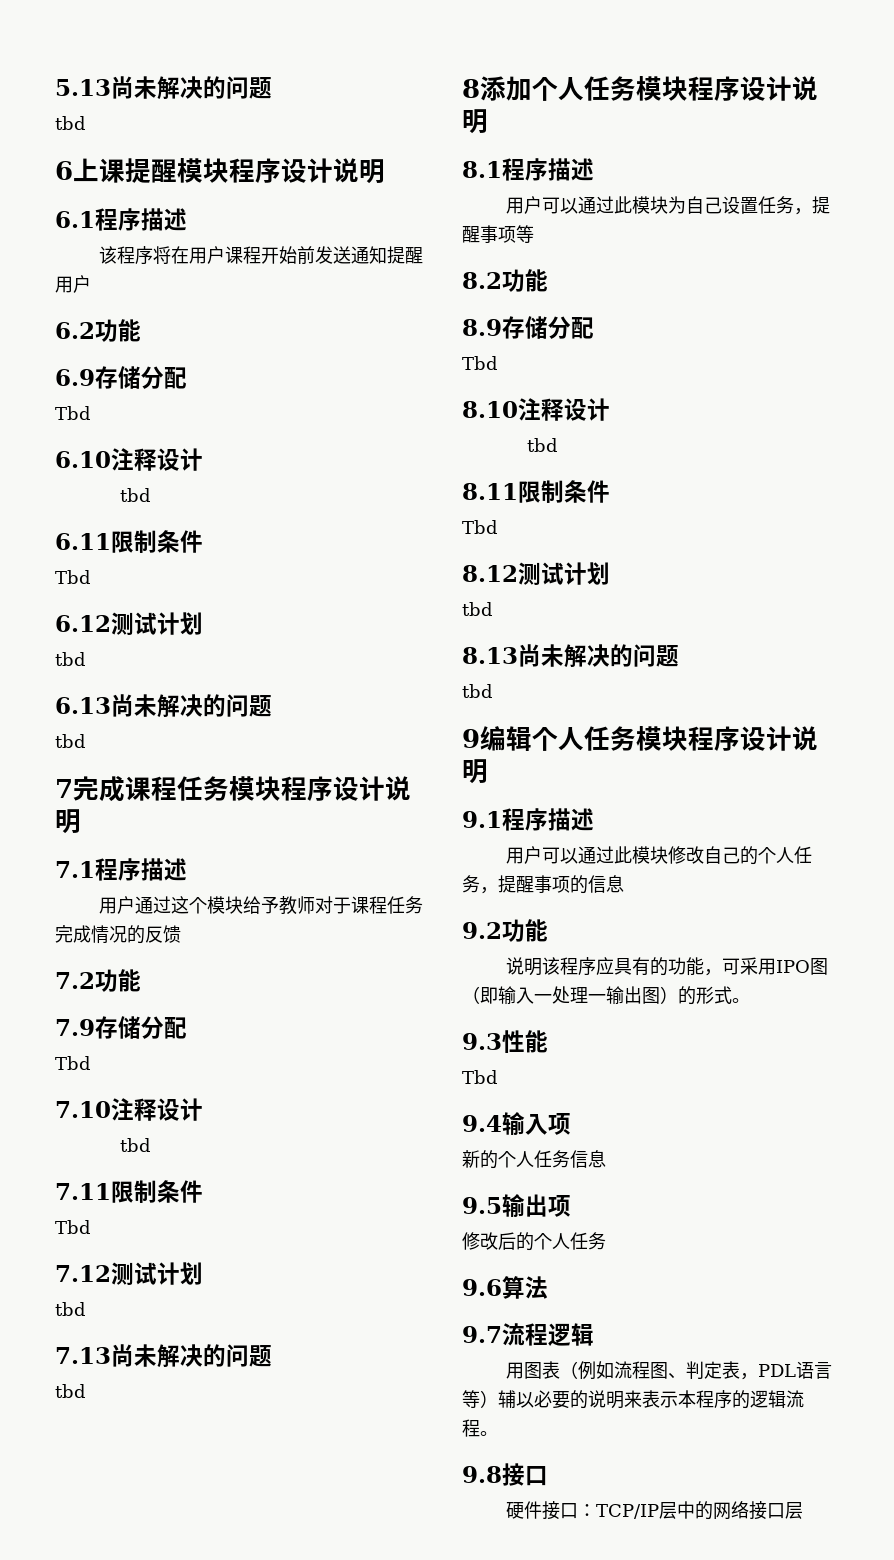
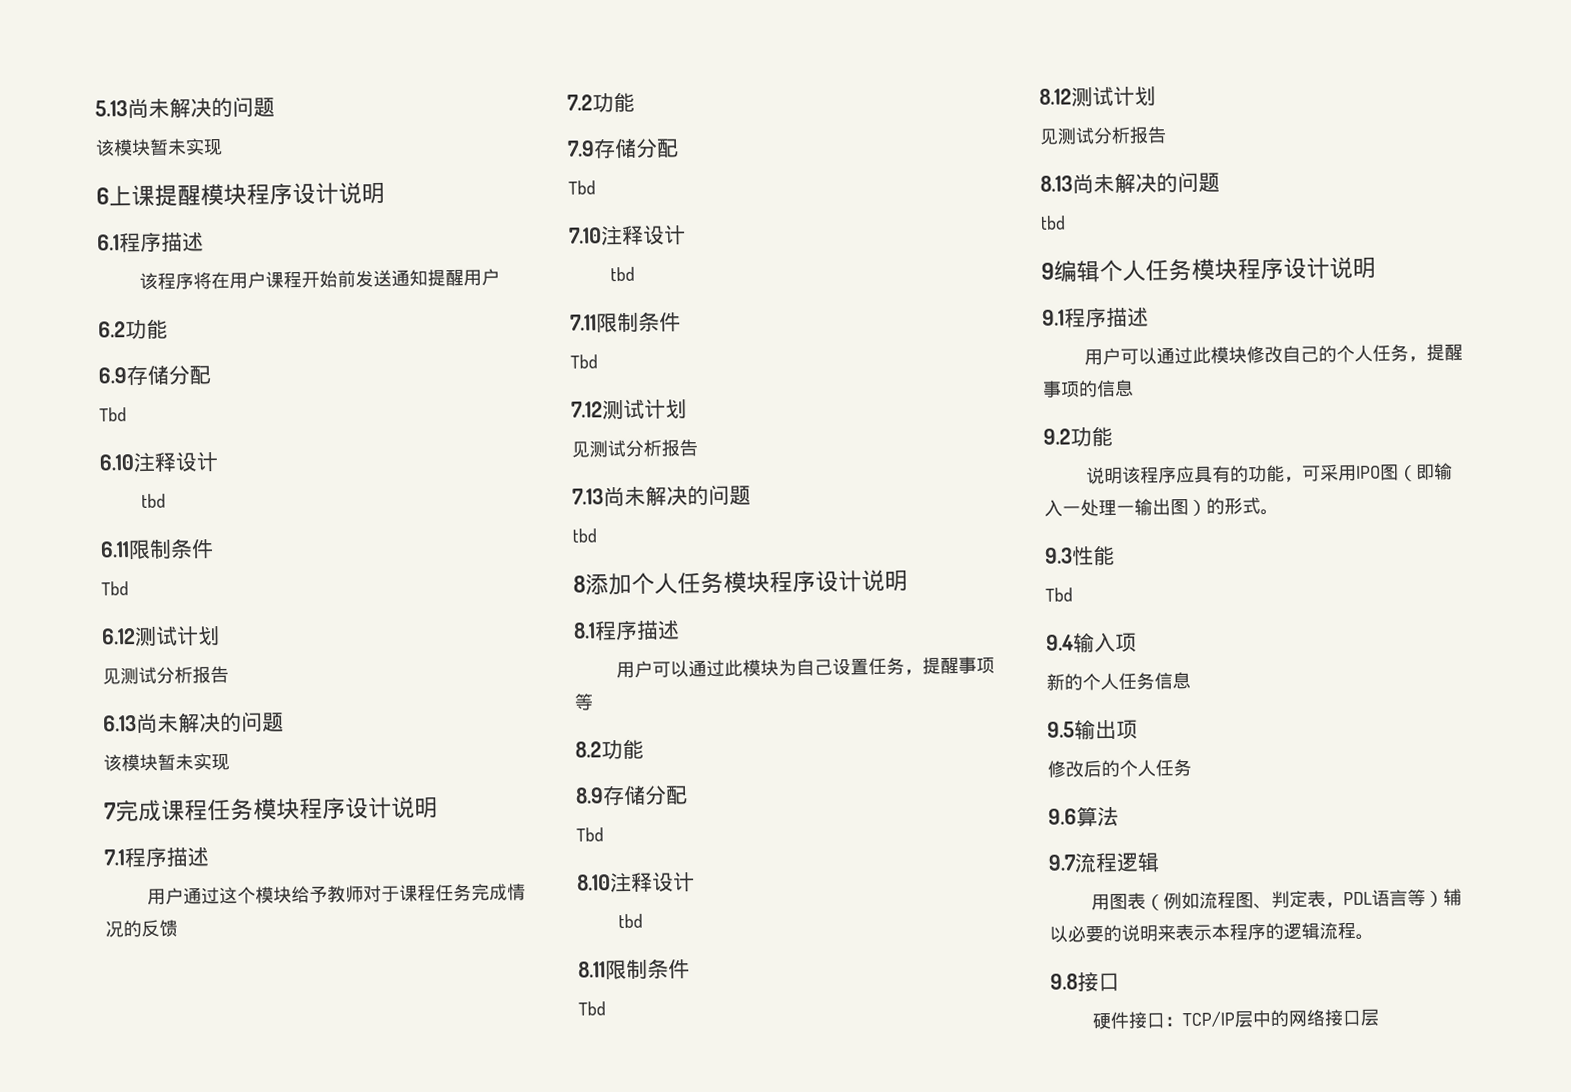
  5.13尚未解决的问题
- tbd
+ 该模块暂未实现
  6.12测试计划
- tbd
+ 见测试分析报告
  6.13尚未解决的问题
- tbd
+ 该模块暂未实现
  7.12测试计划
- tbd
+ 见测试分析报告
  8.12测试计划
- tbd
+ 见测试分析报告

